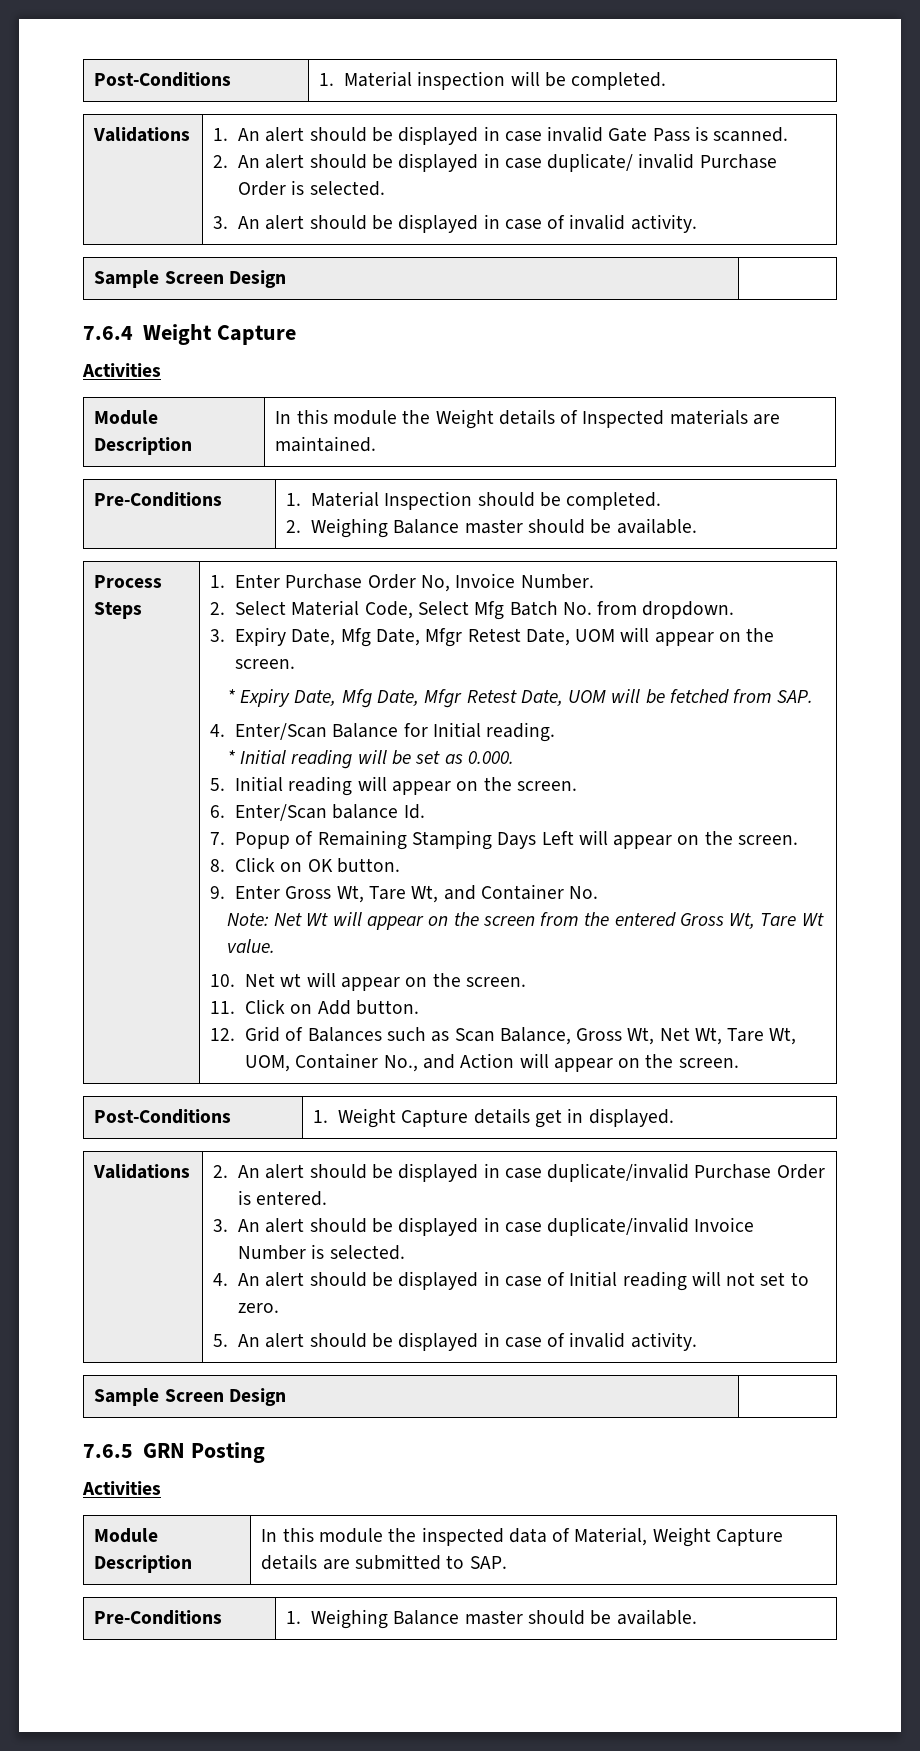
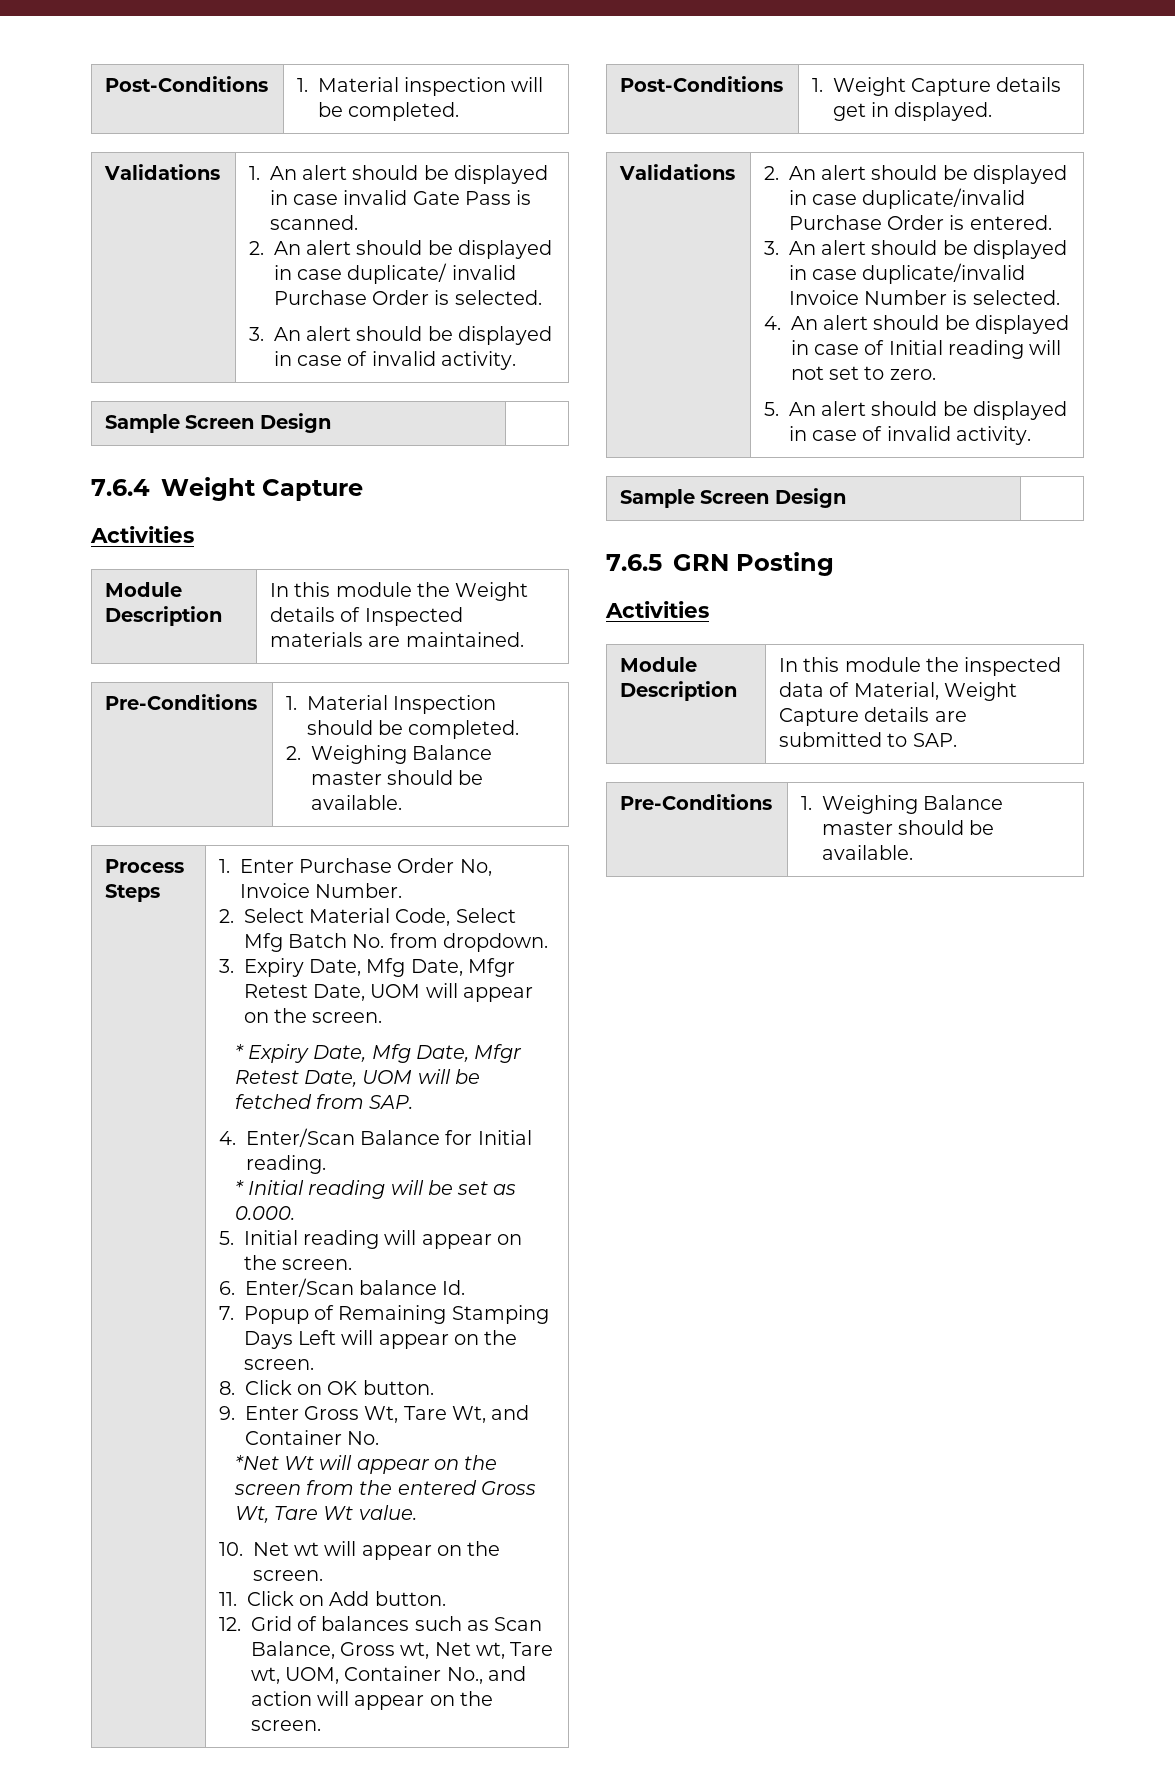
- Note: Net Wt will appear on the screen from the entered Gross Wt, Tare Wt value.
+ *Net Wt will appear on the screen from the entered Gross Wt, Tare Wt value.
- 12. Grid of Balances such as Scan Balance, Gross Wt, Net Wt, Tare Wt, UOM, Container No., and Action will appear on the screen.
+ 12. Grid of balances such as Scan Balance, Gross wt, Net wt, Tare wt, UOM, Container No., and action will appear on the screen.

